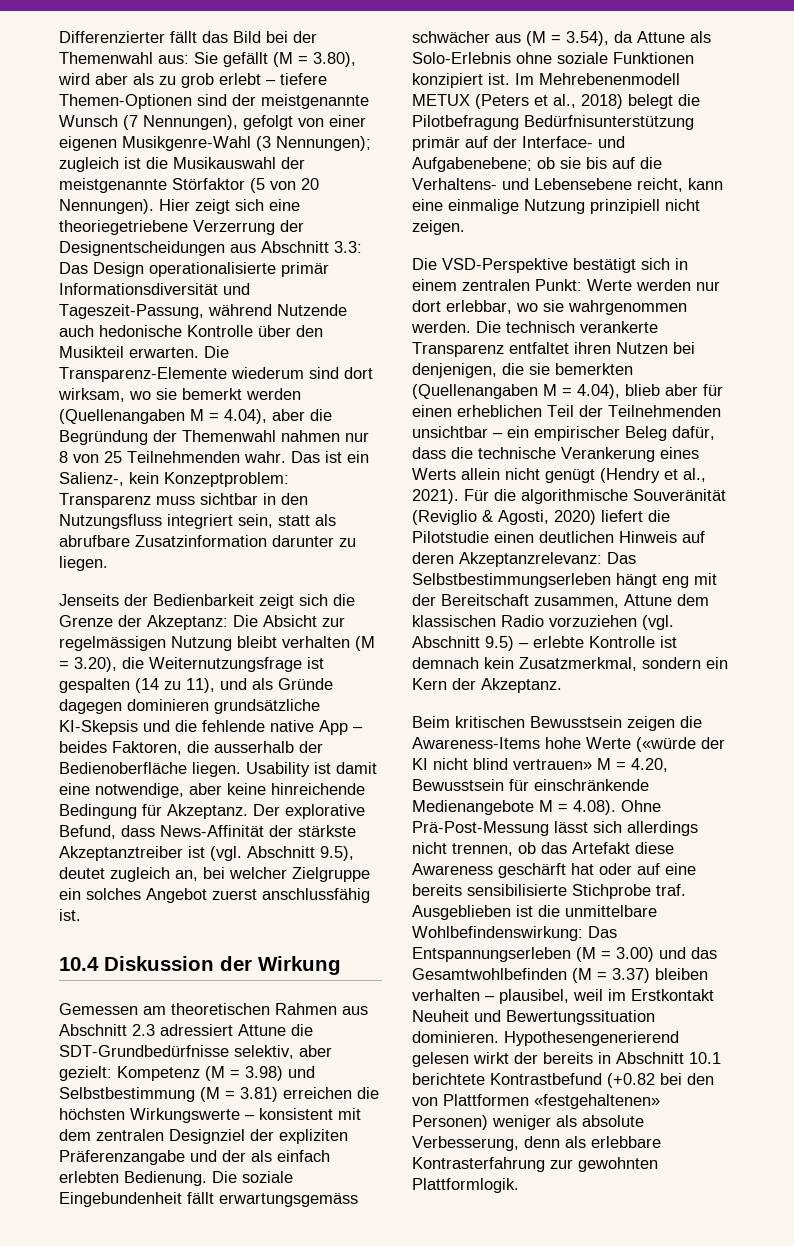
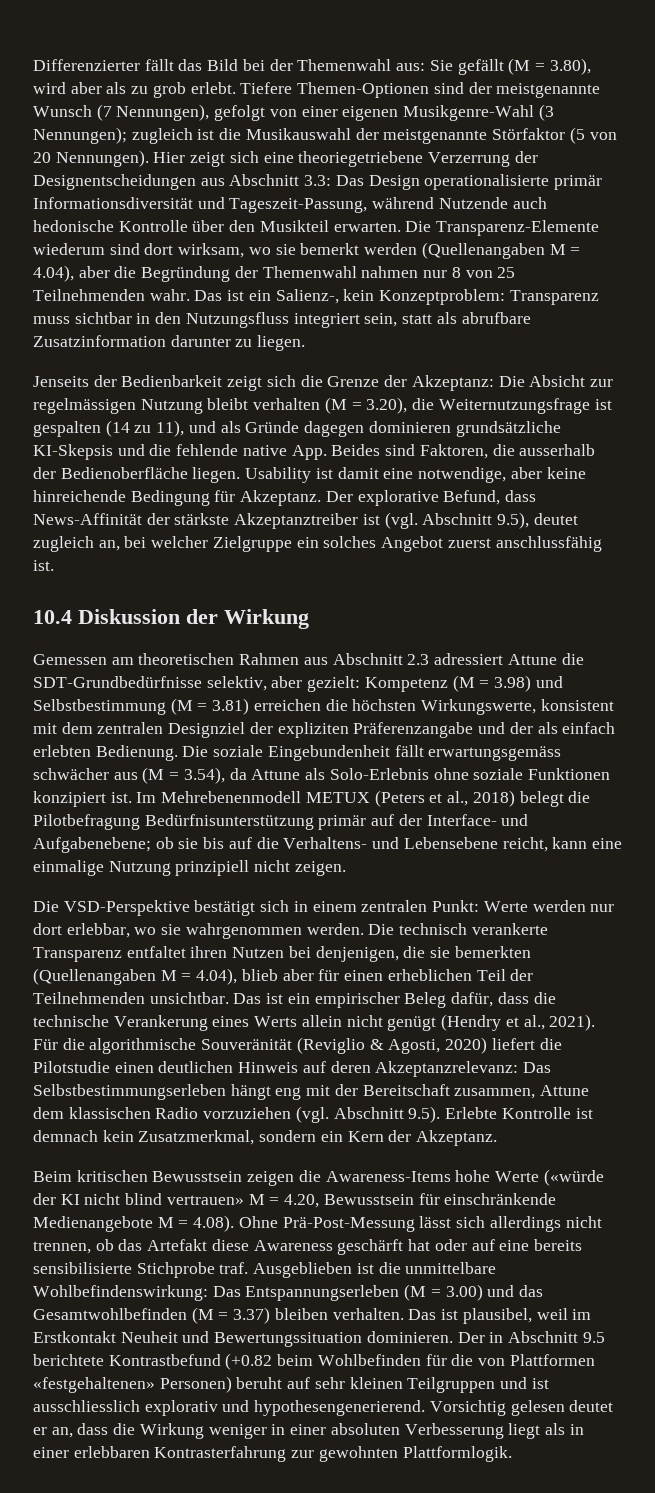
- Differenzierter fällt das Bild bei der Themenwahl aus: Sie gefällt (M = 3.80), wird aber als zu grob erlebt – tiefere Themen-Optionen sind der meistgenannte Wunsch (7 Nennungen), gefolgt von einer eigenen Musikgenre-Wahl (3 Nennungen); zugleich ist die Musikauswahl der meistgenannte Störfaktor (5 von 20 Nennungen).
+ Differenzierter fällt das Bild bei der Themenwahl aus: Sie gefällt (M = 3.80), wird aber als zu grob erlebt. Tiefere Themen-Optionen sind der meistgenannte Wunsch (7 Nennungen), gefolgt von einer eigenen Musikgenre-Wahl (3 Nennungen); zugleich ist die Musikauswahl der meistgenannte Störfaktor (5 von 20 Nennungen).
- Jenseits der Bedienbarkeit zeigt sich die Grenze der Akzeptanz: Die Absicht zur regelmässigen Nutzung bleibt verhalten (M = 3.20), die Weiternutzungsfrage ist gespalten (14 zu 11), und als Gründe dagegen dominieren grundsätzliche KI-Skepsis und die fehlende native App – beides Faktoren, die ausserhalb der Bedienoberfläche liegen.
+ Jenseits der Bedienbarkeit zeigt sich die Grenze der Akzeptanz: Die Absicht zur regelmässigen Nutzung bleibt verhalten (M = 3.20), die Weiternutzungsfrage ist gespalten (14 zu 11), und als Gründe dagegen dominieren grundsätzliche KI-Skepsis und die fehlende native App. Beides sind Faktoren, die ausserhalb der Bedienoberfläche liegen.
- Gemessen am theoretischen Rahmen aus Abschnitt 2.3 adressiert Attune die SDT-Grundbedürfnisse selektiv, aber gezielt: Kompetenz (M = 3.98) und Selbstbestimmung (M = 3.81) erreichen die höchsten Wirkungswerte – konsistent mit dem zentralen Designziel der expliziten Präferenzangabe und der als einfach erlebten Bedienung.
+ Gemessen am theoretischen Rahmen aus Abschnitt 2.3 adressiert Attune die SDT-Grundbedürfnisse selektiv, aber gezielt: Kompetenz (M = 3.98) und Selbstbestimmung (M = 3.81) erreichen die höchsten Wirkungswerte, konsistent mit dem zentralen Designziel der expliziten Präferenzangabe und der als einfach erlebten Bedienung.
- Die technisch verankerte Transparenz entfaltet ihren Nutzen bei denjenigen, die sie bemerkten (Quellenangaben M = 4.04), blieb aber für einen erheblichen Teil der Teilnehmenden unsichtbar – ein empirischer Beleg dafür, dass die technische Verankerung eines Werts allein nicht genügt (Hendry et al., 2021).
+ Die technisch verankerte Transparenz entfaltet ihren Nutzen bei denjenigen, die sie bemerkten (Quellenangaben M = 4.04), blieb aber für einen erheblichen Teil der Teilnehmenden unsichtbar. Das ist ein empirischer Beleg dafür, dass die technische Verankerung eines Werts allein nicht genügt (Hendry et al., 2021).
- Für die algorithmische Souveränität (Reviglio & Agosti, 2020) liefert die Pilotstudie einen deutlichen Hinweis auf deren Akzeptanzrelevanz: Das Selbstbestimmungserleben hängt eng mit der Bereitschaft zusammen, Attune dem klassischen Radio vorzuziehen (vgl. Abschnitt 9.5) – erlebte Kontrolle ist demnach kein Zusatzmerkmal, sondern ein Kern der Akzeptanz.
+ Für die algorithmische Souveränität (Reviglio & Agosti, 2020) liefert die Pilotstudie einen deutlichen Hinweis auf deren Akzeptanzrelevanz: Das Selbstbestimmungserleben hängt eng mit der Bereitschaft zusammen, Attune dem klassischen Radio vorzuziehen (vgl. Abschnitt 9.5). Erlebte Kontrolle ist demnach kein Zusatzmerkmal, sondern ein Kern der Akzeptanz.
- Ausgeblieben ist die unmittelbare Wohlbefindenswirkung: Das Entspannungserleben (M = 3.00) und das Gesamtwohlbefinden (M = 3.37) bleiben verhalten – plausibel, weil im Erstkontakt Neuheit und Bewertungssituation dominieren.
+ Ausgeblieben ist die unmittelbare Wohlbefindenswirkung: Das Entspannungserleben (M = 3.00) und das Gesamtwohlbefinden (M = 3.37) bleiben verhalten. Das ist plausibel, weil im Erstkontakt Neuheit und Bewertungssituation dominieren.
- Hypothesengenerierend gelesen wirkt der bereits in Abschnitt 10.1 berichtete Kontrastbefund (+0.82 bei den von Plattformen «festgehaltenen» Personen) weniger als absolute Verbesserung, denn als erlebbare Kontrasterfahrung zur gewohnten Plattformlogik.
+ Der in Abschnitt 9.5 berichtete Kontrastbefund (+0.82 beim Wohlbefinden für die von Plattformen «festgehaltenen» Personen) beruht auf sehr kleinen Teilgruppen und ist ausschliesslich explorativ und hypothesengenerierend. Vorsichtig gelesen deutet er an, dass die Wirkung weniger in einer absoluten Verbesserung liegt als in einer erlebbaren Kontrasterfahrung zur gewohnten Plattformlogik.

